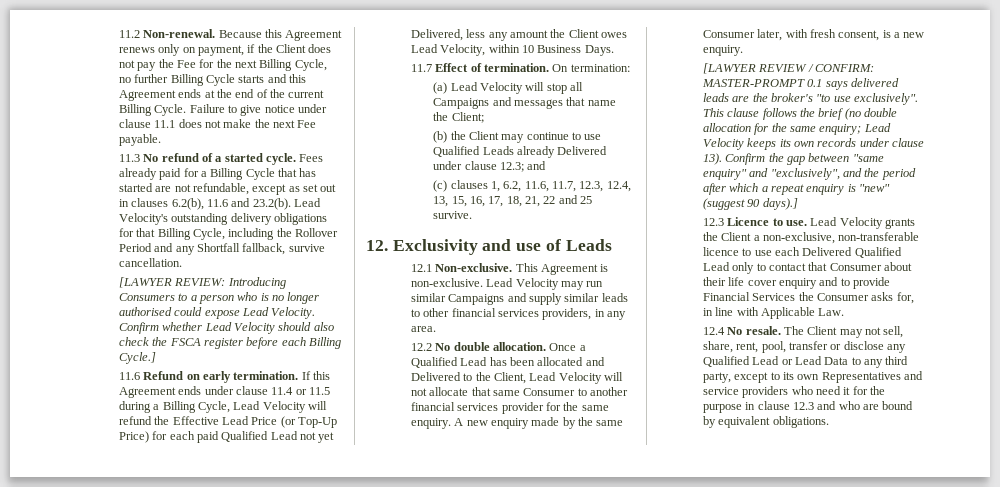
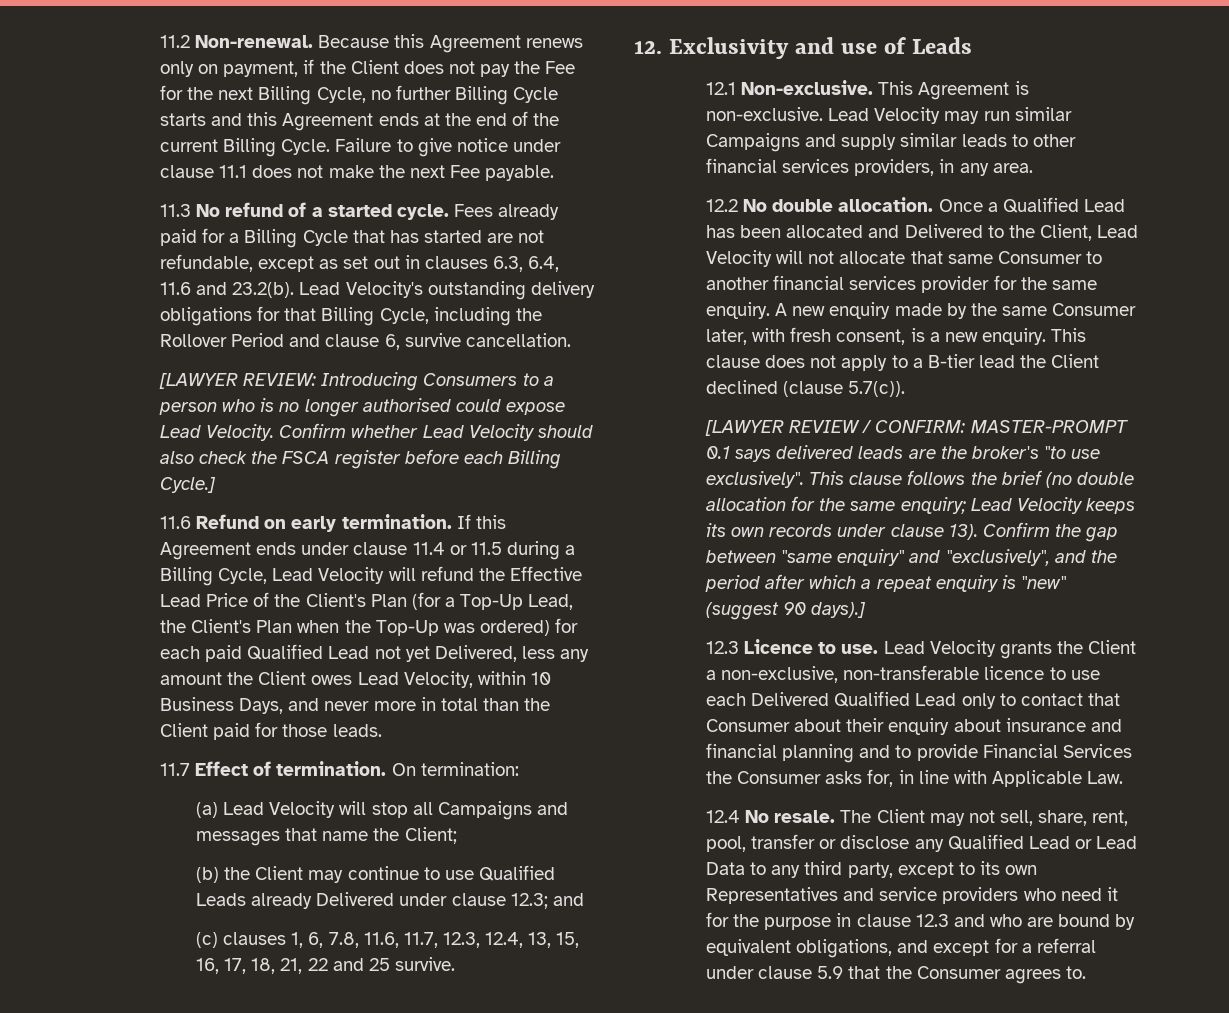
- Fees already paid for a Billing Cycle that has started are not refundable, except as set out in clauses 6.2(b), 11.6 and 23.2(b). Lead Velocity's outstanding delivery obligations for that Billing Cycle, including the Rollover Period and any Shortfall fallback, survive cancellation.
+ Fees already paid for a Billing Cycle that has started are not refundable, except as set out in clauses 6.3, 6.4, 11.6 and 23.2(b). Lead Velocity's outstanding delivery obligations for that Billing Cycle, including the Rollover Period and clause 6, survive cancellation.
- If this Agreement ends under clause 11.4 or 11.5 during a Billing Cycle, Lead Velocity will refund the Effective Lead Price (or Top-Up Price) for each paid Qualified Lead not yet Delivered, less any amount the Client owes Lead Velocity, within 10 Business Days.
+ If this Agreement ends under clause 11.4 or 11.5 during a Billing Cycle, Lead Velocity will refund the Effective Lead Price of the Client's Plan (for a Top-Up Lead, the Client's Plan when the Top-Up was ordered) for each paid Qualified Lead not yet Delivered, less any amount the Client owes Lead Velocity, within 10 Business Days, and never more in total than the Client paid for those leads.
- (c) clauses 1, 6.2, 11.6, 11.7, 12.3, 12.4, 13, 15, 16, 17, 18, 21, 22 and 25 survive.
+ (c) clauses 1, 6, 7.8, 11.6, 11.7, 12.3, 12.4, 13, 15, 16, 17, 18, 21, 22 and 25 survive.
+ This clause does not apply to a B-tier lead the Client declined (clause 5.7(c)).
- Lead Velocity grants the Client a non-exclusive, non-transferable licence to use each Delivered Qualified Lead only to contact that Consumer about their life cover enquiry and to provide Financial Services the Consumer asks for, in line with Applicable Law.
+ Lead Velocity grants the Client a non-exclusive, non-transferable licence to use each Delivered Qualified Lead only to contact that Consumer about their enquiry about insurance and financial planning and to provide Financial Services the Consumer asks for, in line with Applicable Law.
- The Client may not sell, share, rent, pool, transfer or disclose any Qualified Lead or Lead Data to any third party, except to its own Representatives and service providers who need it for the purpose in clause 12.3 and who are bound by equivalent obligations.
+ The Client may not sell, share, rent, pool, transfer or disclose any Qualified Lead or Lead Data to any third party, except to its own Representatives and service providers who need it for the purpose in clause 12.3 and who are bound by equivalent obligations, and except for a referral under clause 5.9 that the Consumer agrees to.

